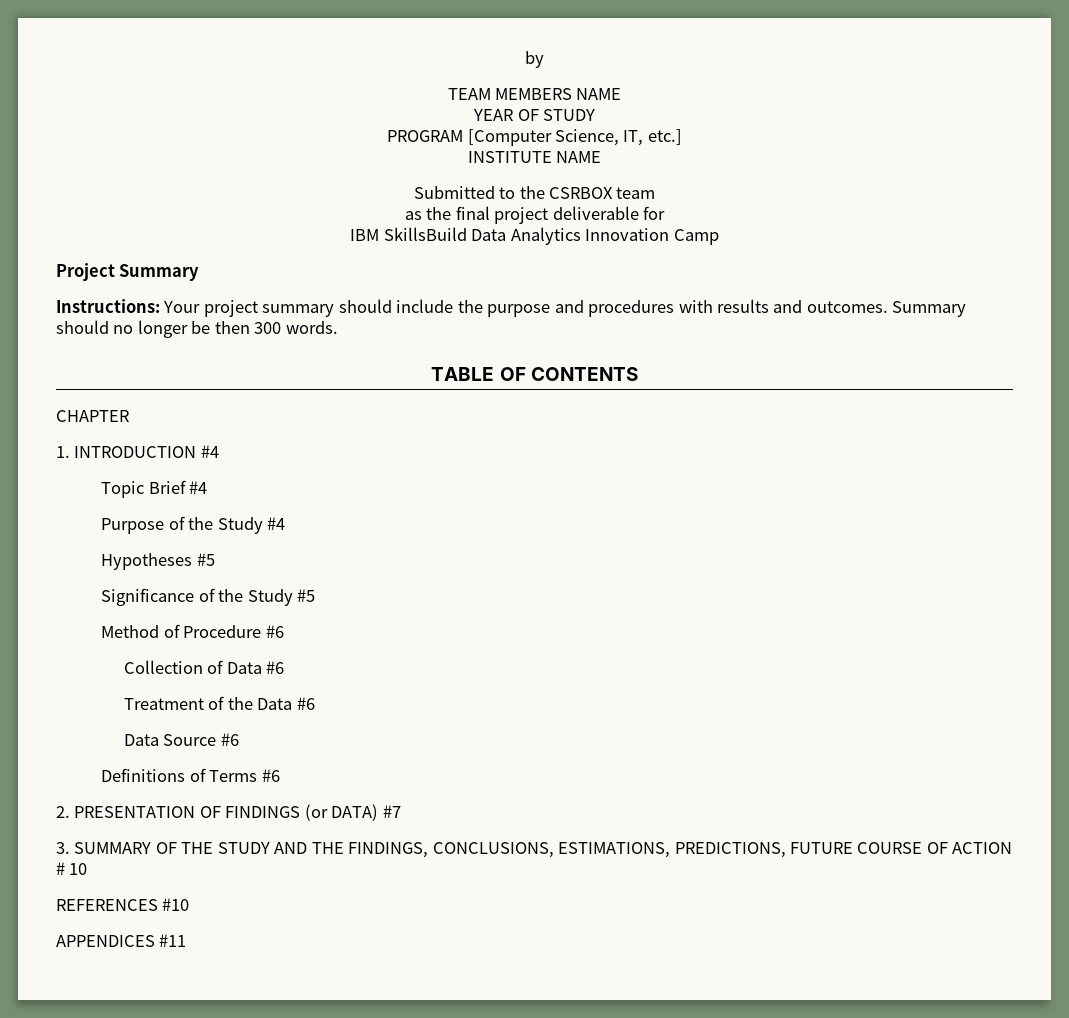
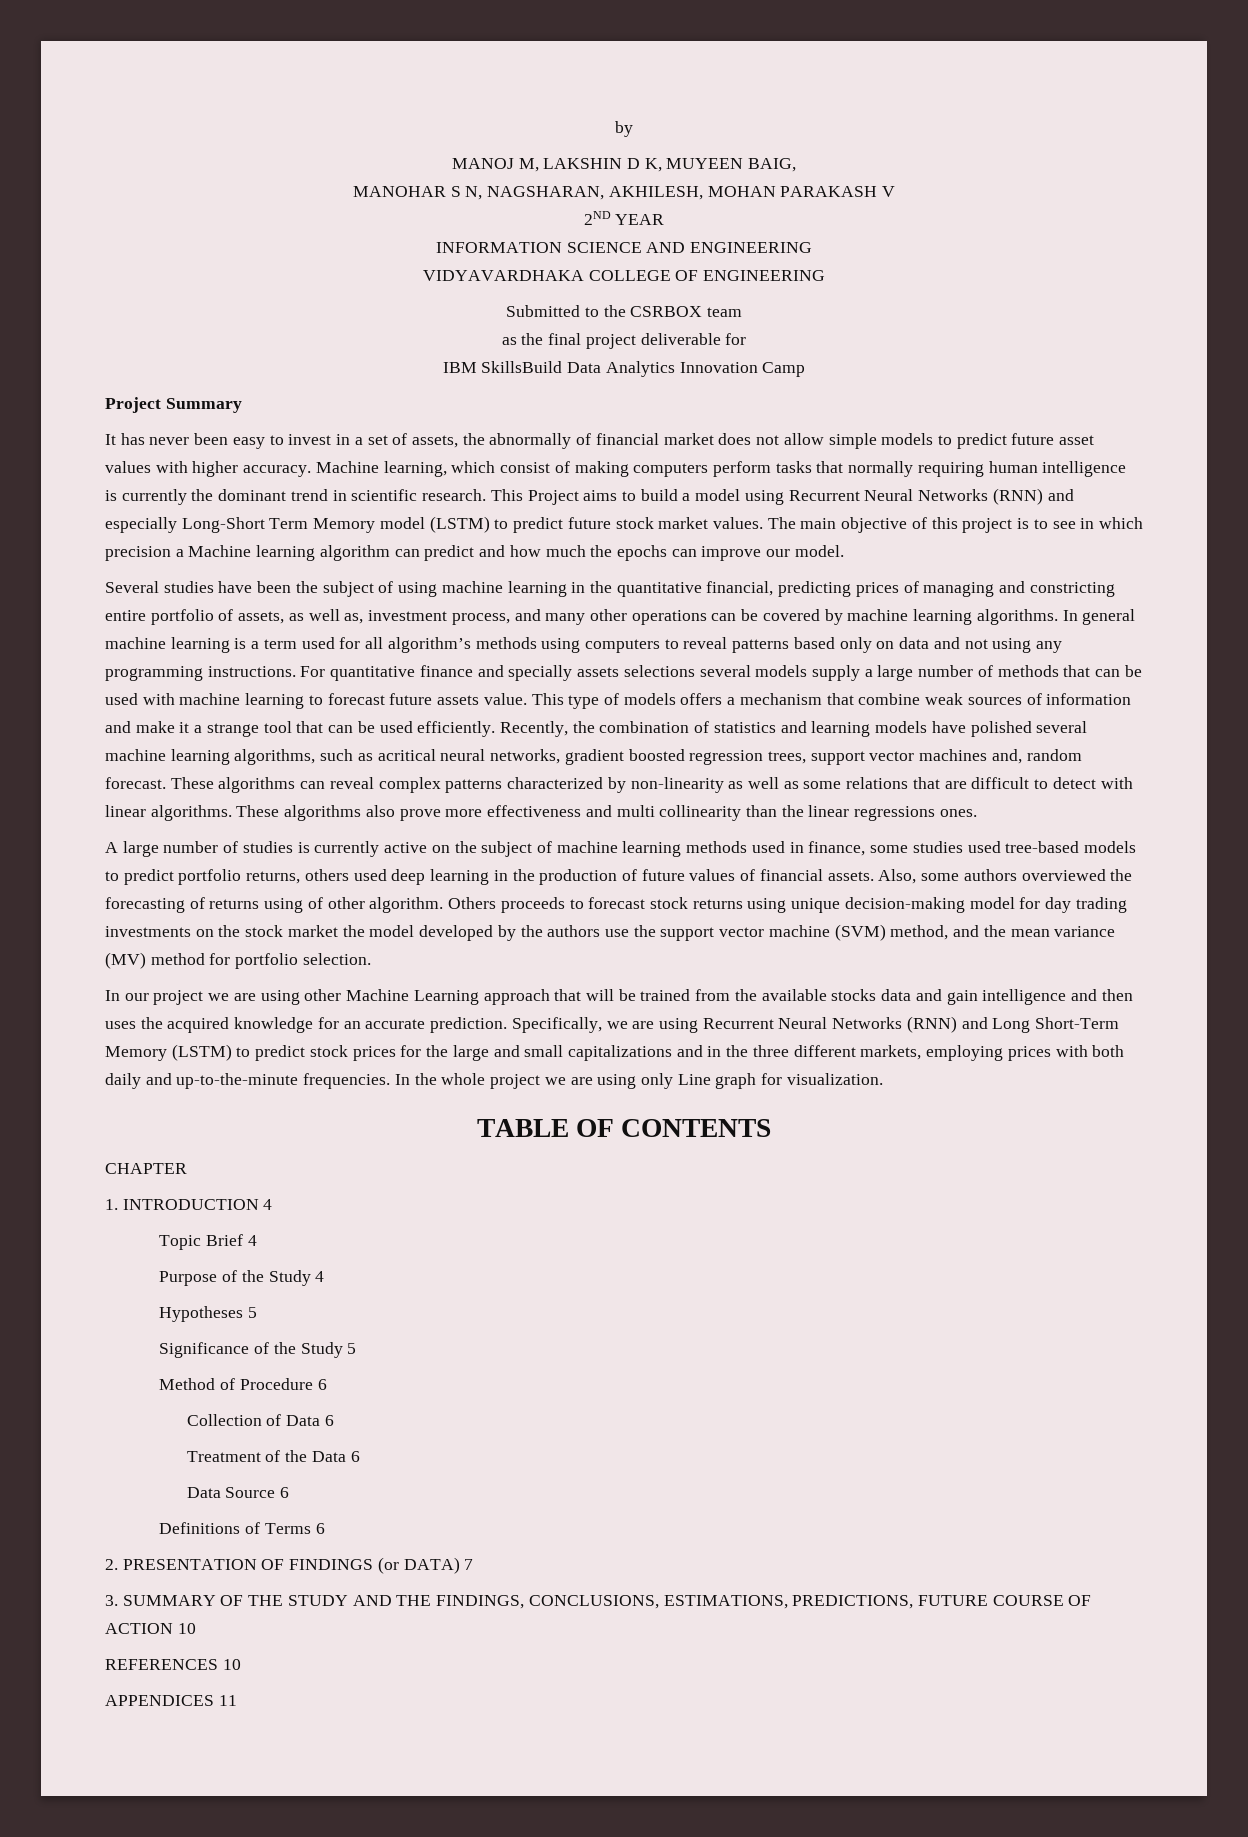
- TEAM MEMBERS NAME
- YEAR OF STUDY
- PROGRAM [Computer Science, IT, etc.]
- INSTITUTE NAME
+ MANOJ M, LAKSHIN D K, MUYEEN BAIG,
+ MANOHAR S N, NAGSHARAN, AKHILESH, MOHAN PARAKASH V
+ 2ND YEAR
+ INFORMATION SCIENCE AND ENGINEERING
+ VIDYAVARDHAKA COLLEGE OF ENGINEERING
- Instructions: Your project summary should include the purpose and procedures with results and outcomes. Summary should no longer be then 300 words.
+ It has never been easy to invest in a set of assets, the abnormally of financial market does not allow simple models to predict future asset values with higher accuracy. Machine learning, which consist of making computers perform tasks that normally requiring human intelligence is currently the dominant trend in scientific research. This Project aims to build a model using Recurrent Neural Networks (RNN) and especially Long-Short Term Memory model (LSTM) to predict future stock market values. The main objective of this project is to see in which precision a Machine learning algorithm can predict and how much the epochs can improve our model.
+ Several studies have been the subject of using machine learning in the quantitative financial, predicting prices of managing and constricting entire portfolio of assets, as well as, investment process, and many other operations can be covered by machine learning algorithms. In general machine learning is a term used for all algorithm’s methods using computers to reveal patterns based only on data and not using any programming instructions. For quantitative finance and specially assets selections several models supply a large number of methods that can be used with machine learning to forecast future assets value. This type of models offers a mechanism that combine weak sources of information and make it a strange tool that can be used efficiently. Recently, the combination of statistics and learning models have polished several machine learning algorithms, such as acritical neural networks, gradient boosted regression trees, support vector machines and, random forecast. These algorithms can reveal complex patterns characterized by non-linearity as well as some relations that are difficult to detect with linear algorithms. These algorithms also prove more effectiveness and multi collinearity than the linear regressions ones.
+ A large number of studies is currently active on the subject of machine learning methods used in finance, some studies used tree-based models to predict portfolio returns, others used deep learning in the production of future values of financial assets. Also, some authors overviewed the forecasting of returns using of other algorithm. Others proceeds to forecast stock returns using unique decision-making model for day trading investments on the stock market the model developed by the authors use the support vector machine (SVM) method, and the mean variance (MV) method for portfolio selection.
+ In our project we are using other Machine Learning approach that will be trained from the available stocks data and gain intelligence and then uses the acquired knowledge for an accurate prediction. Specifically, we are using Recurrent Neural Networks (RNN) and Long Short-Term Memory (LSTM) to predict stock prices for the large and small capitalizations and in the three different markets, employing prices with both daily and up-to-the-minute frequencies. In the whole project we are using only Line graph for visualization.
- 1. INTRODUCTION #4
+ 1. INTRODUCTION 4
- Topic Brief #4
+ Topic Brief 4
- Purpose of the Study #4
+ Purpose of the Study 4
- Hypotheses #5
+ Hypotheses 5
- Significance of the Study #5
+ Significance of the Study 5
- Method of Procedure #6
+ Method of Procedure 6
- Collection of Data #6
+ Collection of Data 6
- Treatment of the Data #6
+ Treatment of the Data 6
- Data Source #6
+ Data Source 6
- Definitions of Terms #6
+ Definitions of Terms 6
- 2. PRESENTATION OF FINDINGS (or DATA) #7
+ 2. PRESENTATION OF FINDINGS (or DATA) 7
- 3. SUMMARY OF THE STUDY AND THE FINDINGS, CONCLUSIONS, ESTIMATIONS, PREDICTIONS, FUTURE COURSE OF ACTION # 10
+ 3. SUMMARY OF THE STUDY AND THE FINDINGS, CONCLUSIONS, ESTIMATIONS, PREDICTIONS, FUTURE COURSE OF ACTION 10
- REFERENCES #10
+ REFERENCES 10
- APPENDICES #11
+ APPENDICES 11

